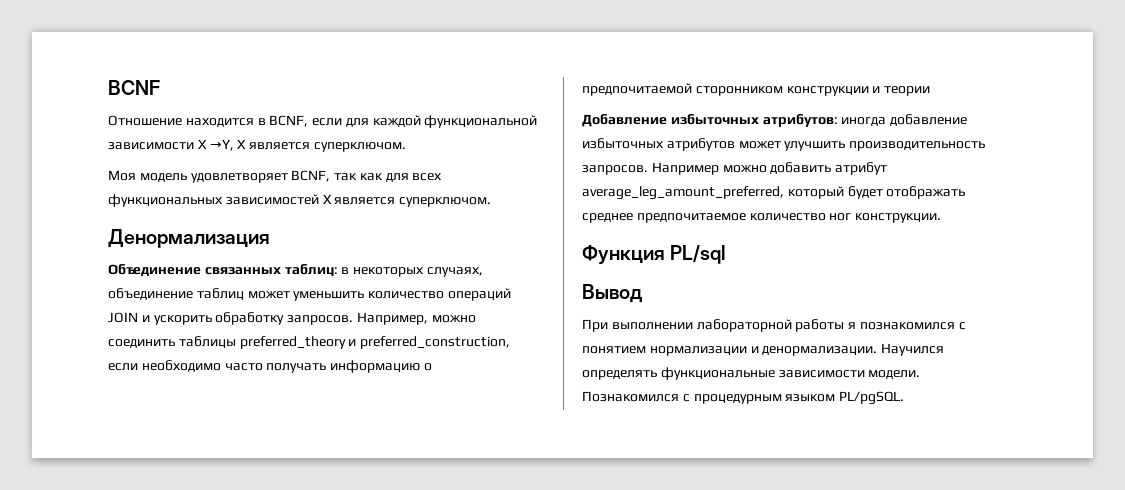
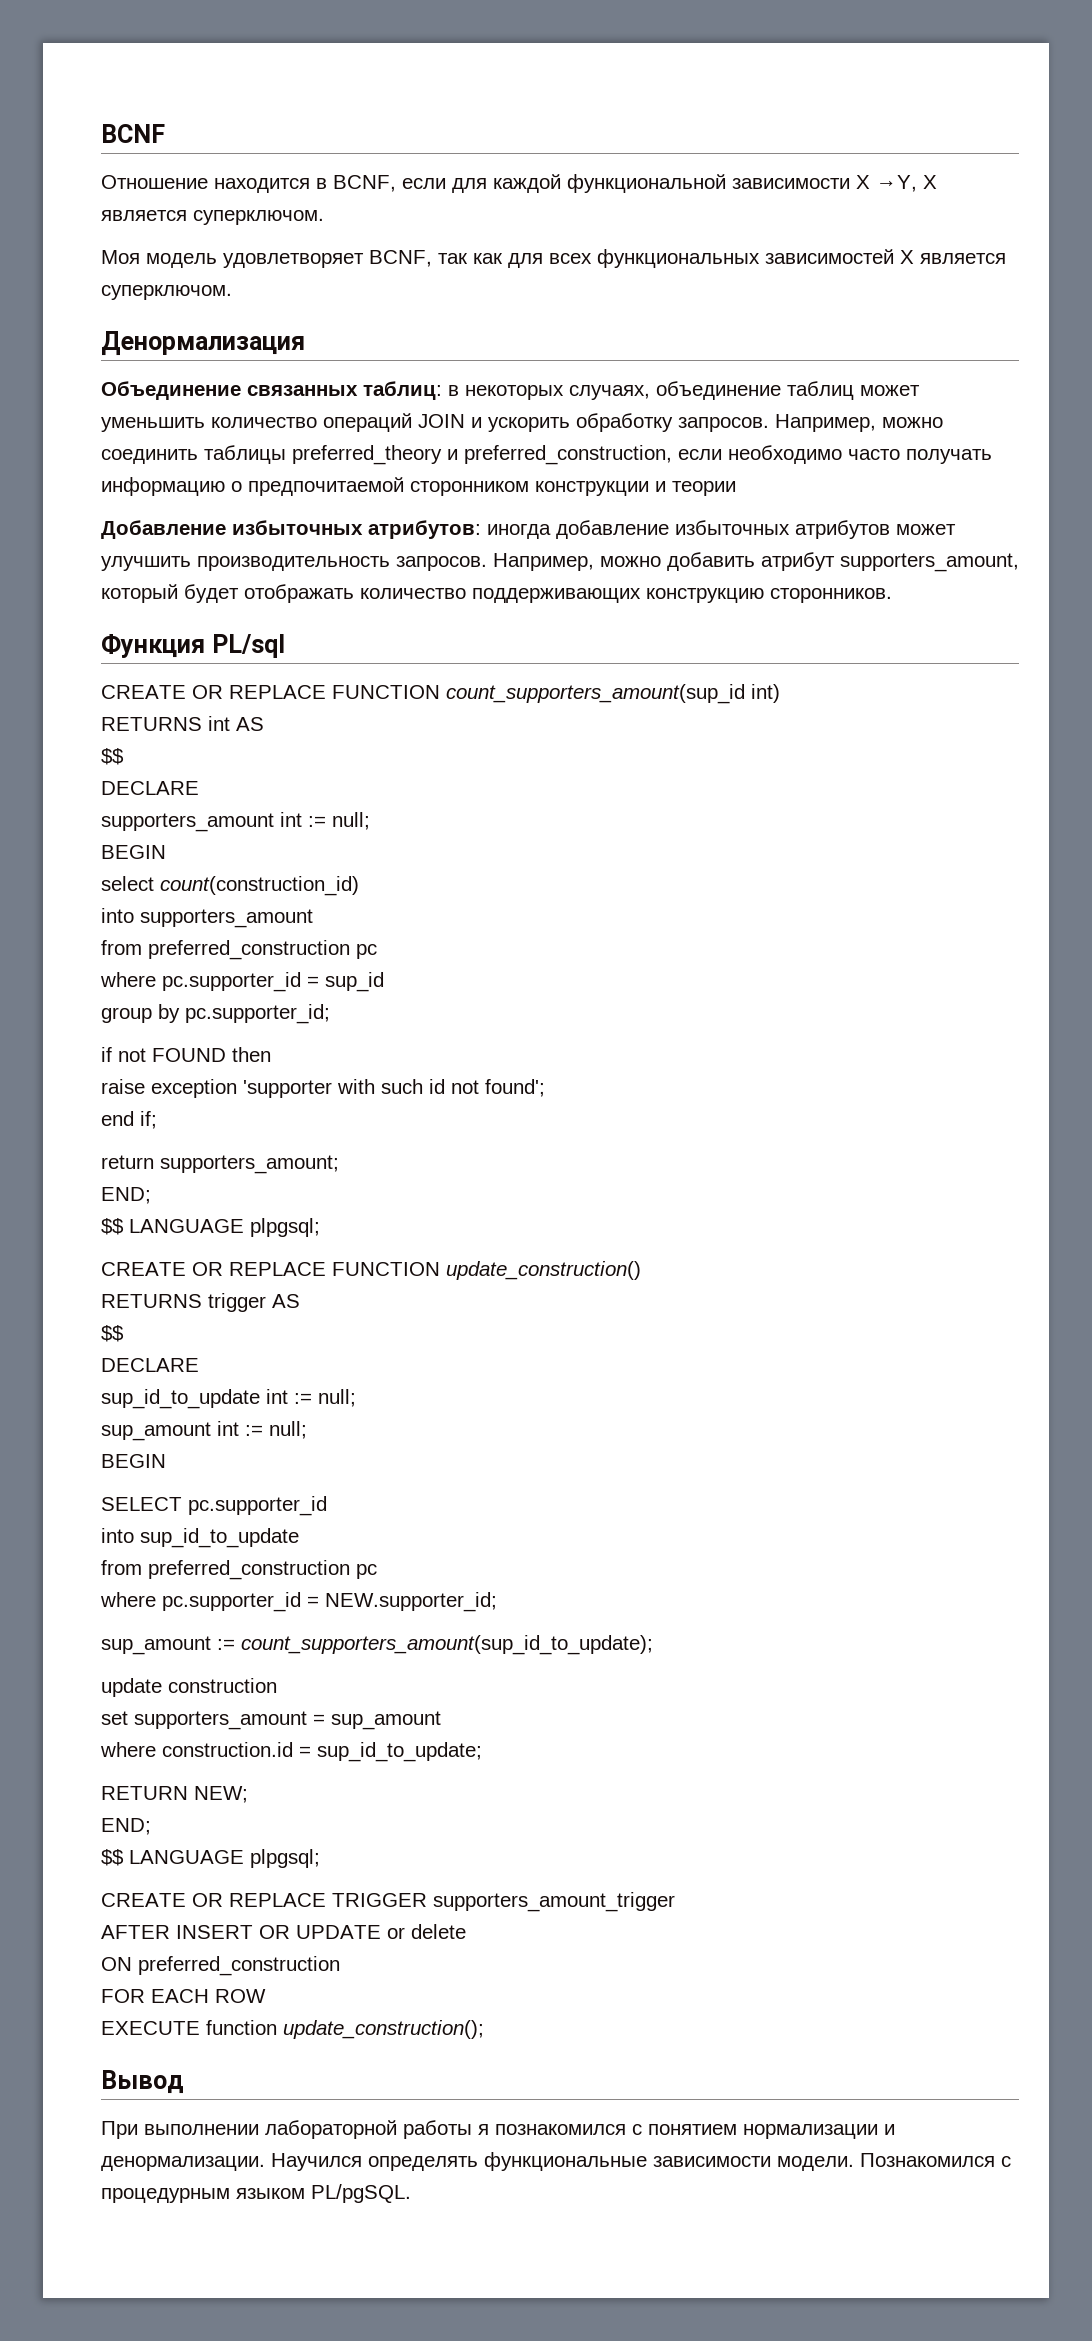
- Например можно добавить атрибут average_leg_amount_preferred, который будет отображать среднее предпочитаемое количество ног конструкции.
+ Например, можно добавить атрибут supporters_amount, который будет отображать количество поддерживающих конструкцию сторонников.
  Функция PL/sql
+ CREATE OR REPLACE FUNCTION count_supporters_amount(sup_id int)
+ RETURNS int AS
+ $$
+ DECLARE
+ supporters_amount int := null;
+ BEGIN
+ select count(construction_id)
+ into supporters_amount
+ from preferred_construction pc
+ where pc.supporter_id = sup_id
+ group by pc.supporter_id;
+ if not FOUND then
+ raise exception 'supporter with such id not found';
+ end if;
+ return supporters_amount;
+ END;
+ $$ LANGUAGE plpgsql;
+ CREATE OR REPLACE FUNCTION update_construction()
+ RETURNS trigger AS
+ $$
+ DECLARE
+ sup_id_to_update int := null;
+ sup_amount int := null;
+ BEGIN
+ SELECT pc.supporter_id
+ into sup_id_to_update
+ from preferred_construction pc
+ where pc.supporter_id = NEW.supporter_id;
+ sup_amount := count_supporters_amount(sup_id_to_update);
+ update construction
+ set supporters_amount = sup_amount
+ where construction.id = sup_id_to_update;
+ RETURN NEW;
+ END;
+ $$ LANGUAGE plpgsql;
+ CREATE OR REPLACE TRIGGER supporters_amount_trigger
+ AFTER INSERT OR UPDATE or delete
+ ON preferred_construction
+ FOR EACH ROW
+ EXECUTE function update_construction();

